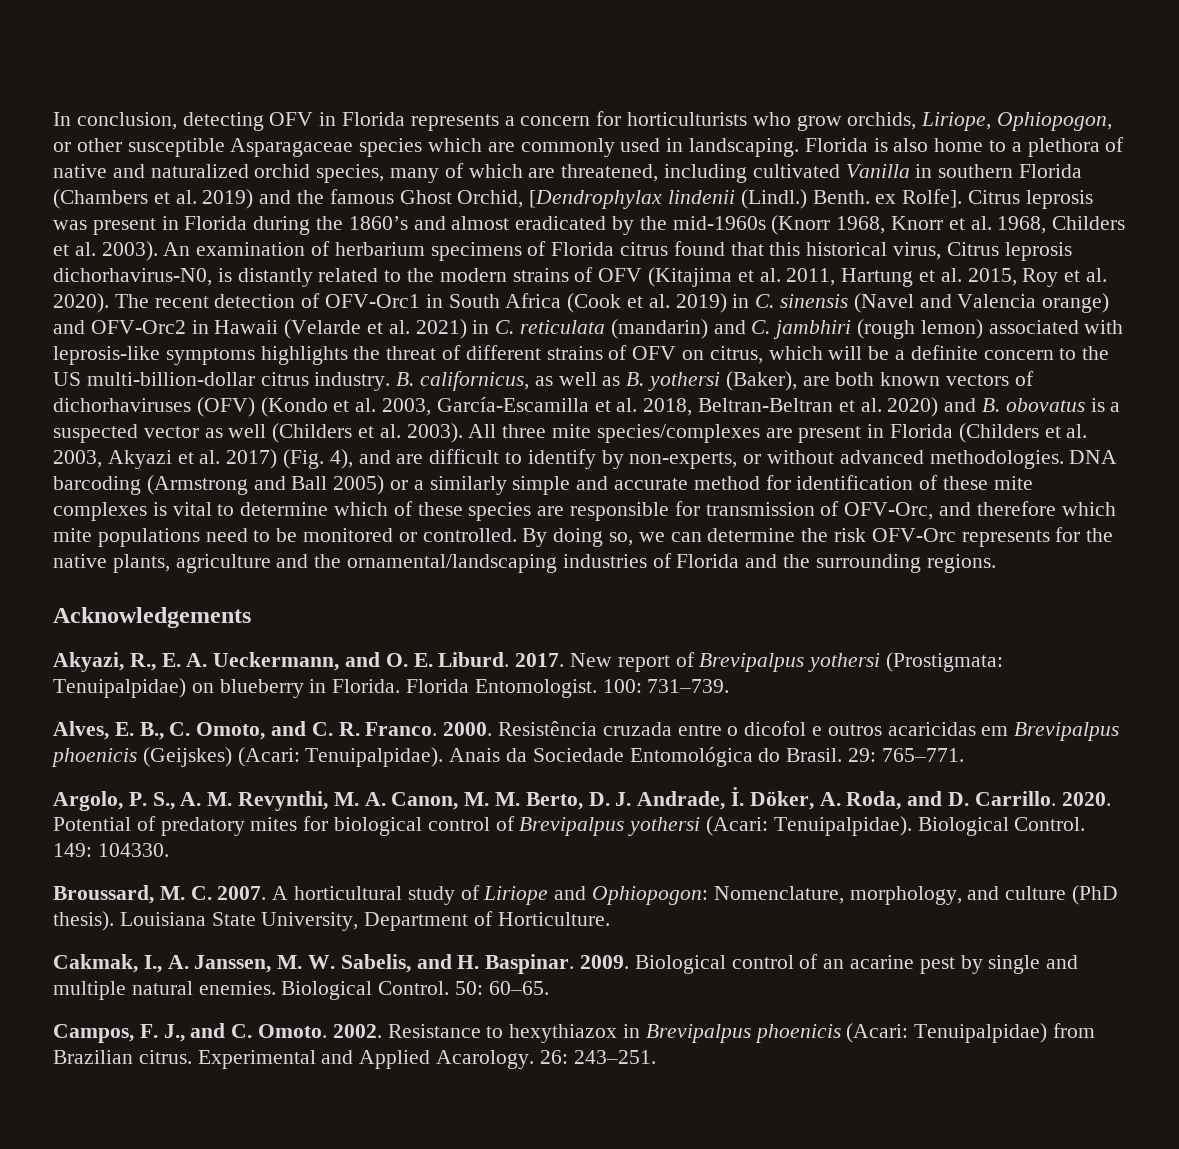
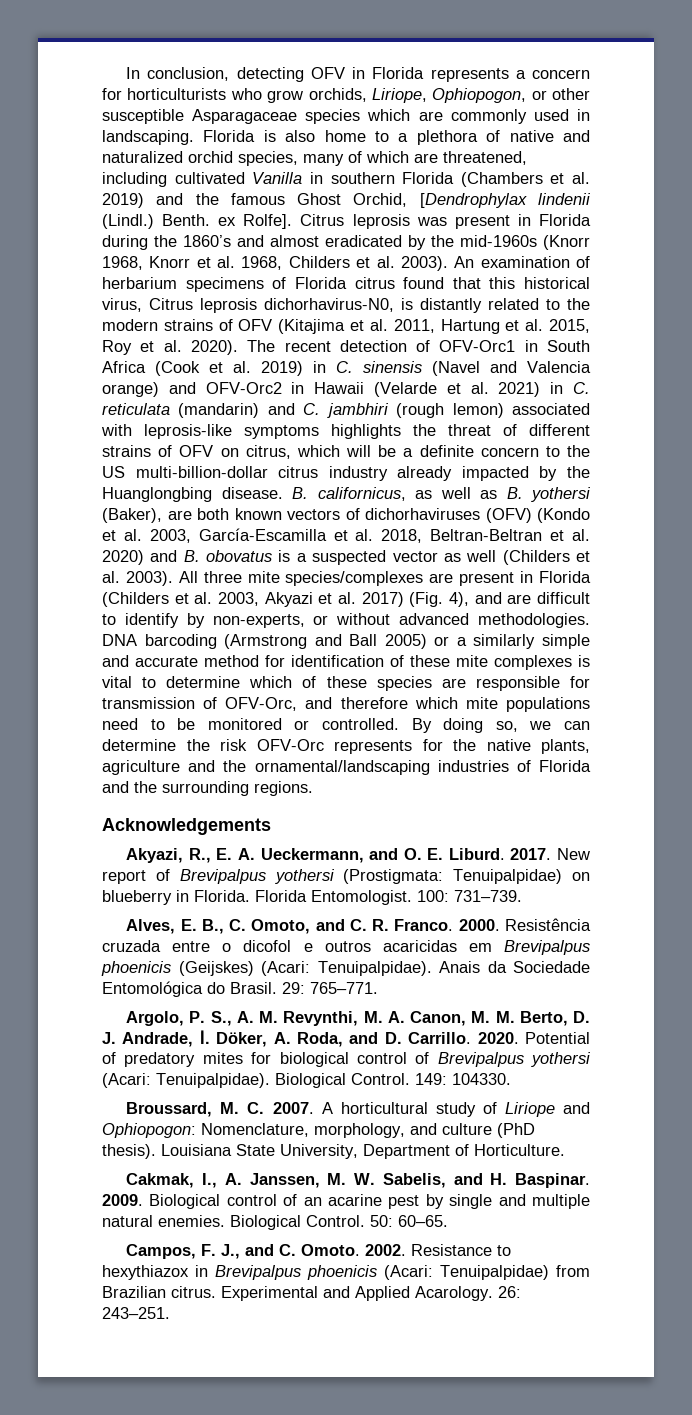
- The recent detection of OFV-Orc1 in South Africa (Cook et al. 2019) in C. sinensis (Navel and Valencia orange) and OFV-Orc2 in Hawaii (Velarde et al. 2021) in C. reticulata (mandarin) and C. jambhiri (rough lemon) associated with leprosis-like symptoms highlights the threat of different strains of OFV on citrus, which will be a definite concern to the US multi-billion-dollar citrus industry.
+ The recent detection of OFV-Orc1 in South Africa (Cook et al. 2019) in C. sinensis (Navel and Valencia orange) and OFV-Orc2 in Hawaii (Velarde et al. 2021) in C. reticulata (mandarin) and C. jambhiri (rough lemon) associated with leprosis-like symptoms highlights the threat of different strains of OFV on citrus, which will be a definite concern to the US multi-billion-dollar citrus industry already impacted by the Huanglongbing disease.

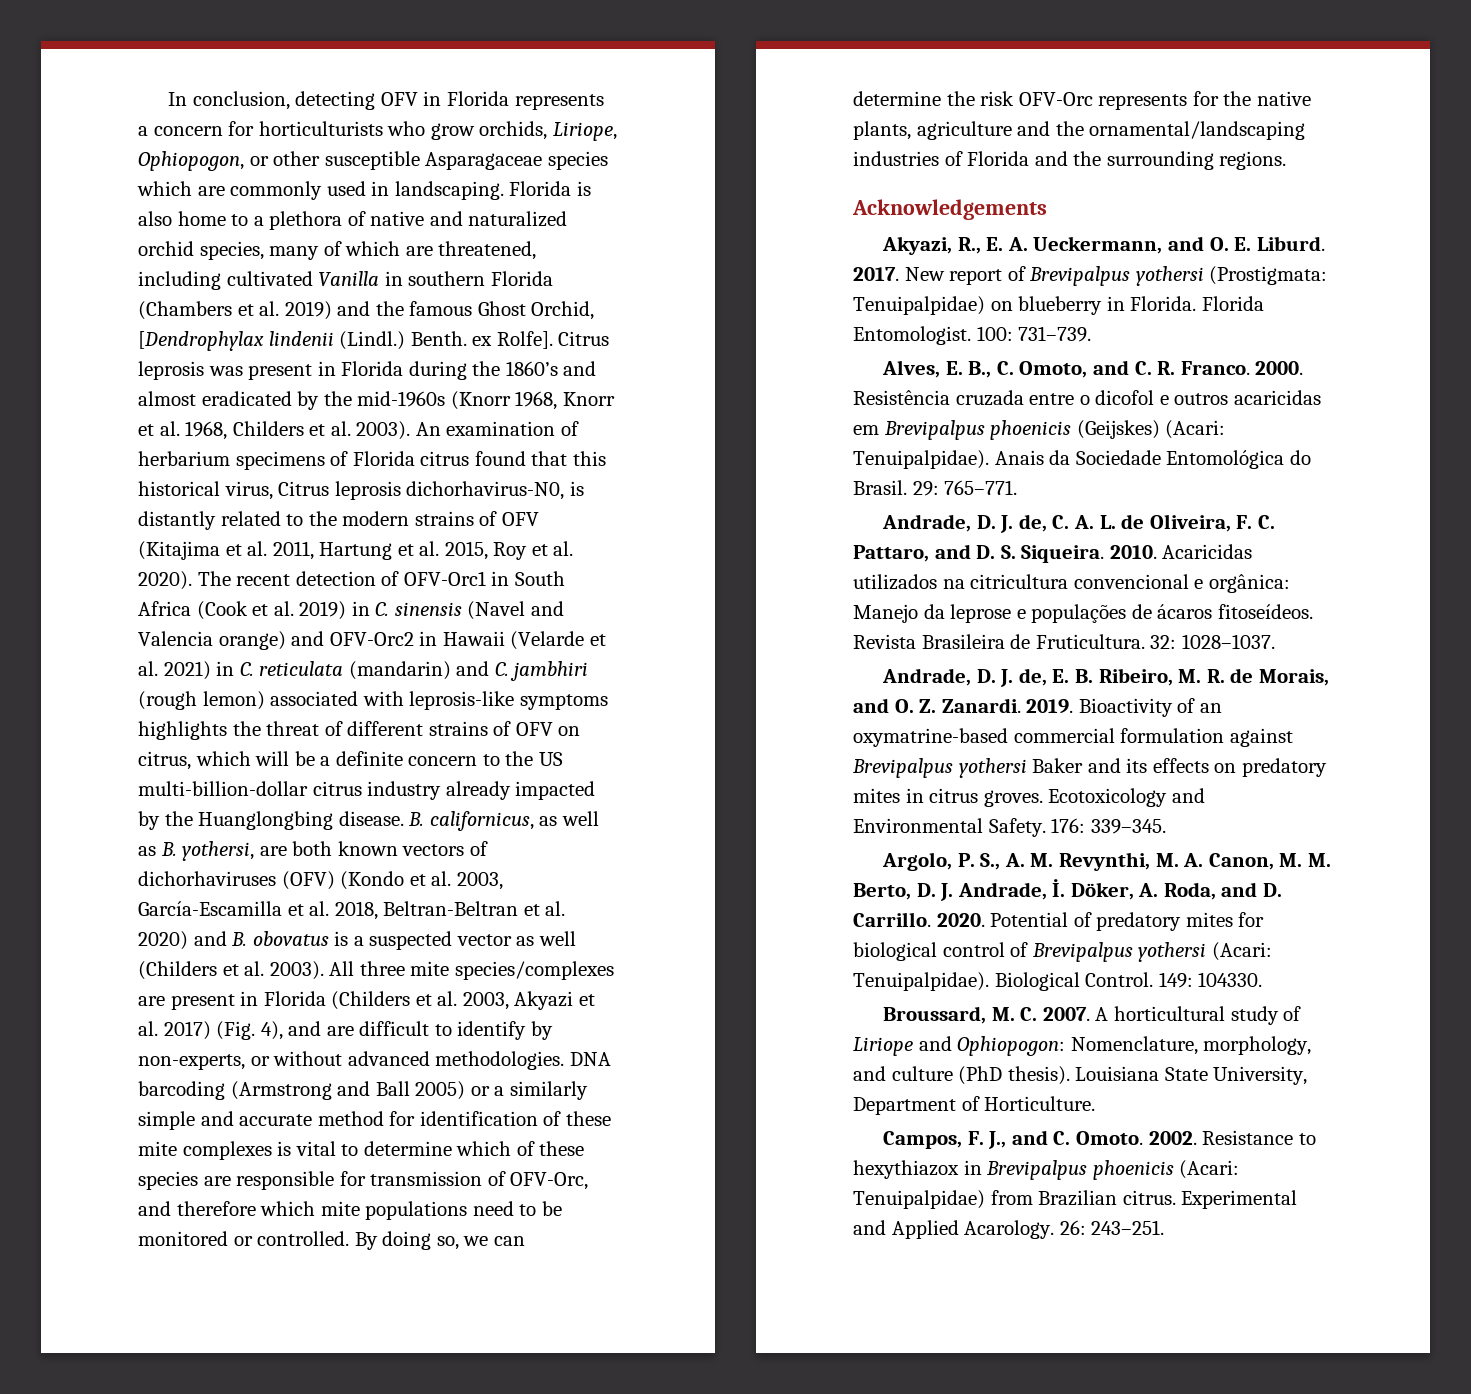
- B. californicus, as well as B. yothersi (Baker), are both known vectors of dichorhaviruses (OFV) (Kondo et al. 2003, García-Escamilla et al. 2018, Beltran-Beltran et al. 2020) and B. obovatus is a suspected vector as well (Childers et al. 2003).
+ B. californicus, as well as B. yothersi, are both known vectors of dichorhaviruses (OFV) (Kondo et al. 2003, García-Escamilla et al. 2018, Beltran-Beltran et al. 2020) and B. obovatus is a suspected vector as well (Childers et al. 2003).
+ Andrade, D. J. de, C. A. L. de Oliveira, F. C. Pattaro, and D. S. Siqueira. 2010. Acaricidas utilizados na citricultura convencional e orgânica: Manejo da leprose e populações de ácaros fitoseídeos. Revista Brasileira de Fruticultura. 32: 1028–1037.
+ Andrade, D. J. de, E. B. Ribeiro, M. R. de Morais, and O. Z. Zanardi. 2019. Bioactivity of an oxymatrine-based commercial formulation against Brevipalpus yothersi Baker and its effects on predatory mites in citrus groves. Ecotoxicology and Environmental Safety. 176: 339–345.
- Cakmak, I., A. Janssen, M. W. Sabelis, and H. Baspinar. 2009. Biological control of an acarine pest by single and multiple natural enemies. Biological Control. 50: 60–65.

